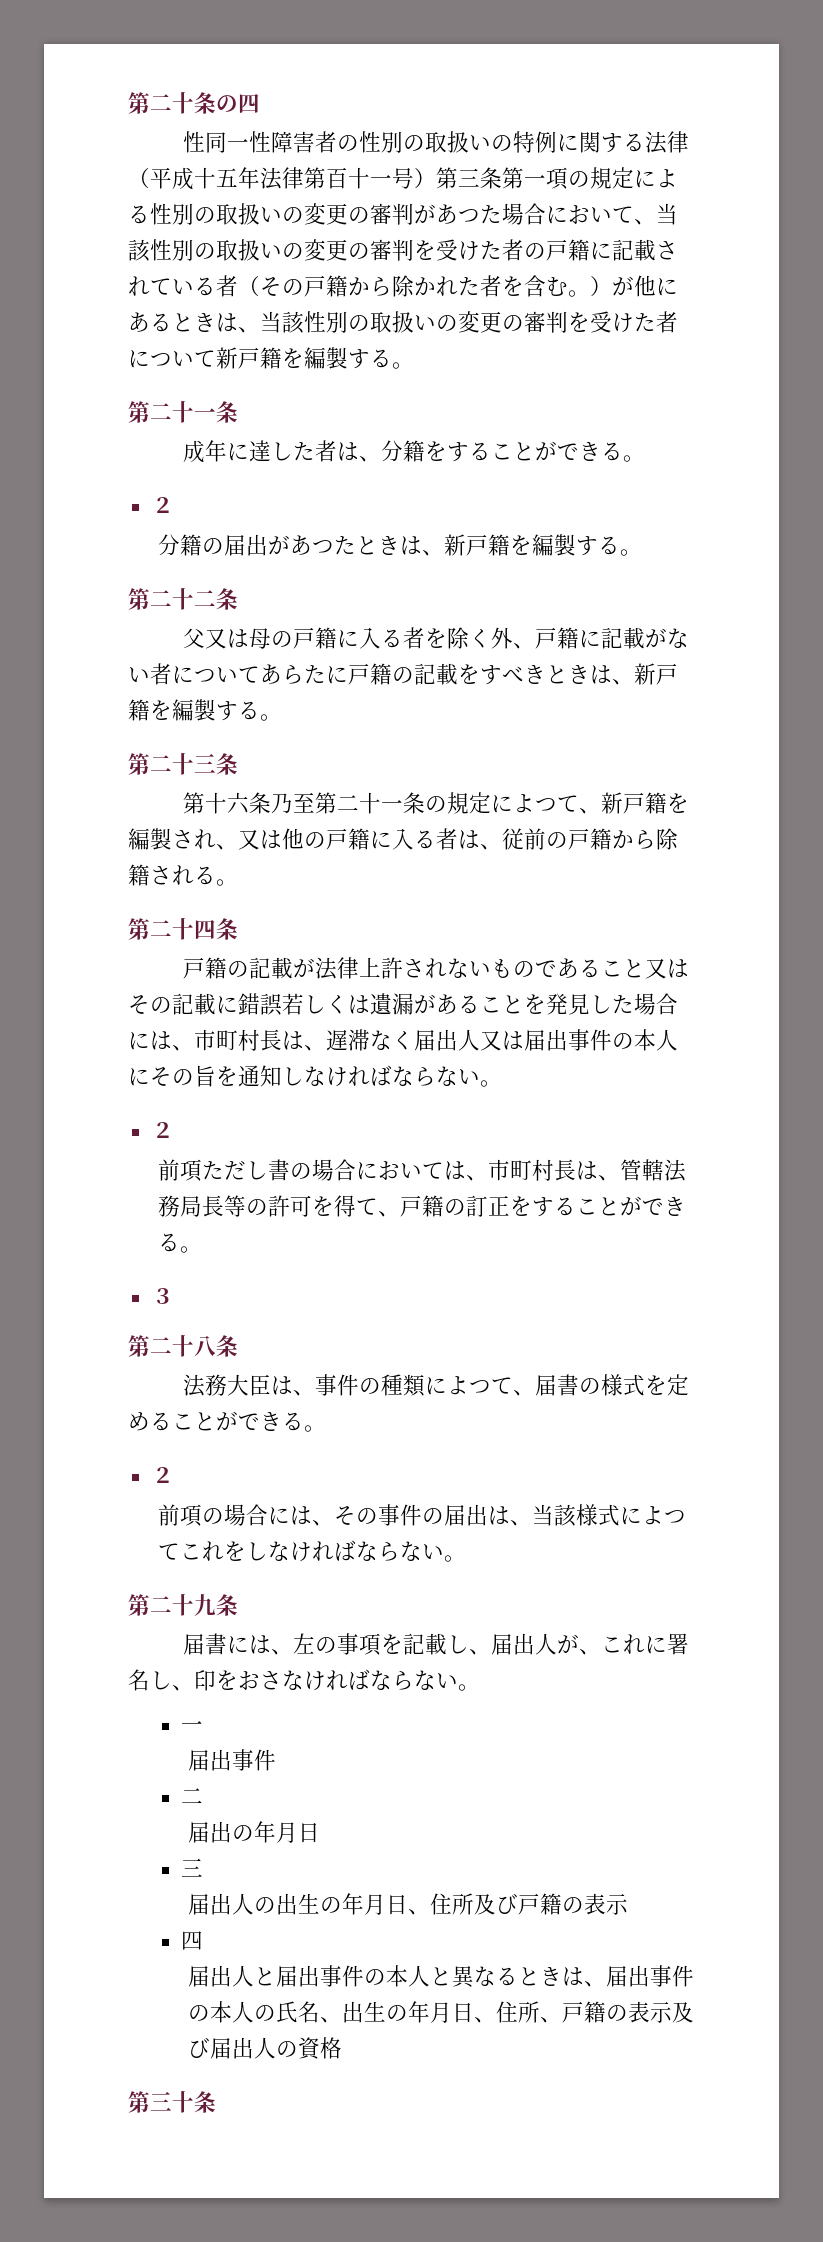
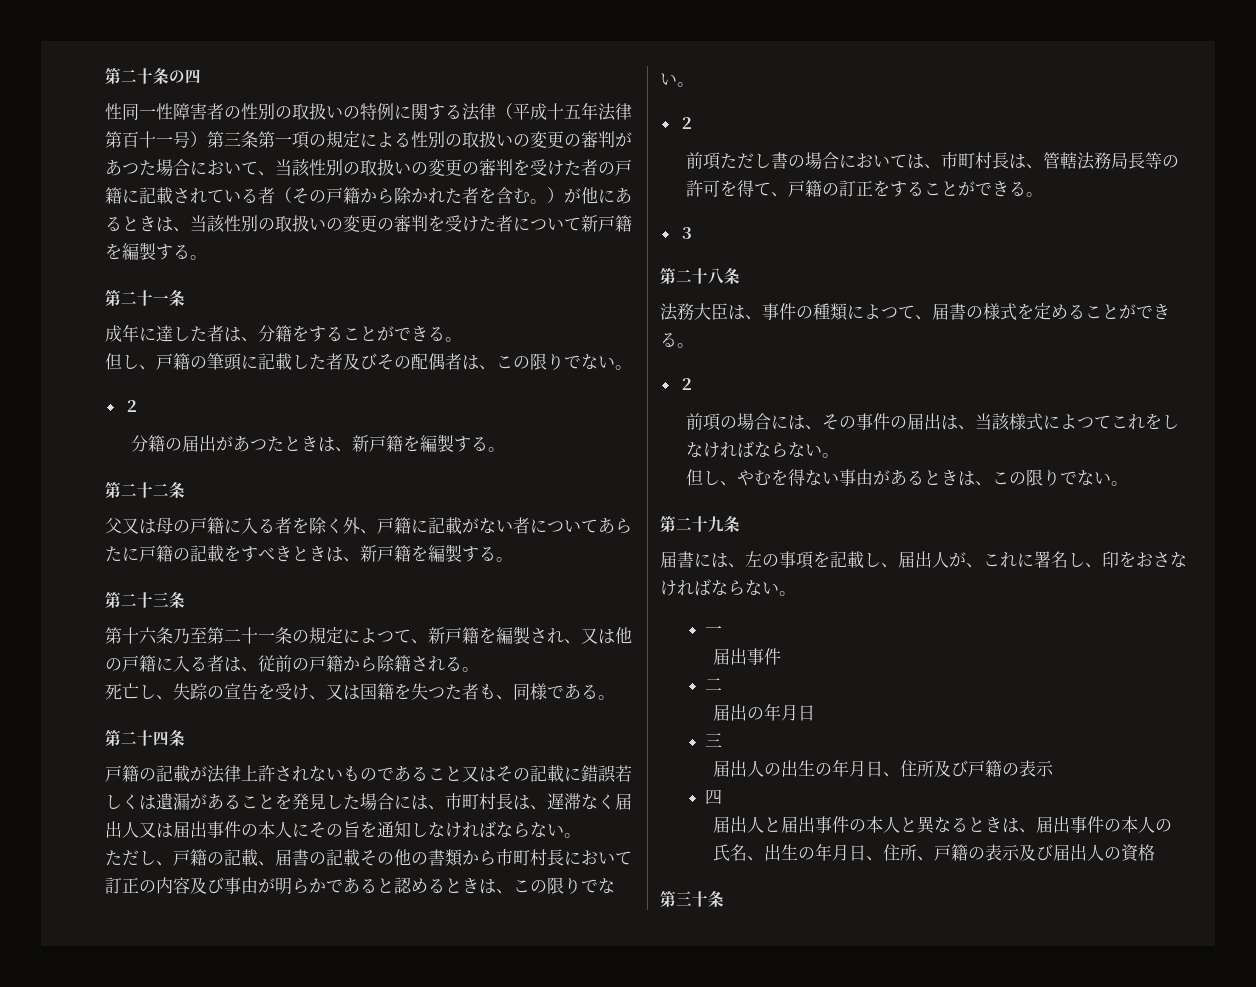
+ 但し、戸籍の筆頭に記載した者及びその配偶者は、この限りでない。
+ 死亡し、失踪の宣告を受け、又は国籍を失つた者も、同様である。
+ ただし、戸籍の記載、届書の記載その他の書類から市町村長において訂正の内容及び事由が明らかであると認めるときは、この限りでない。
+ 但し、やむを得ない事由があるときは、この限りでない。

